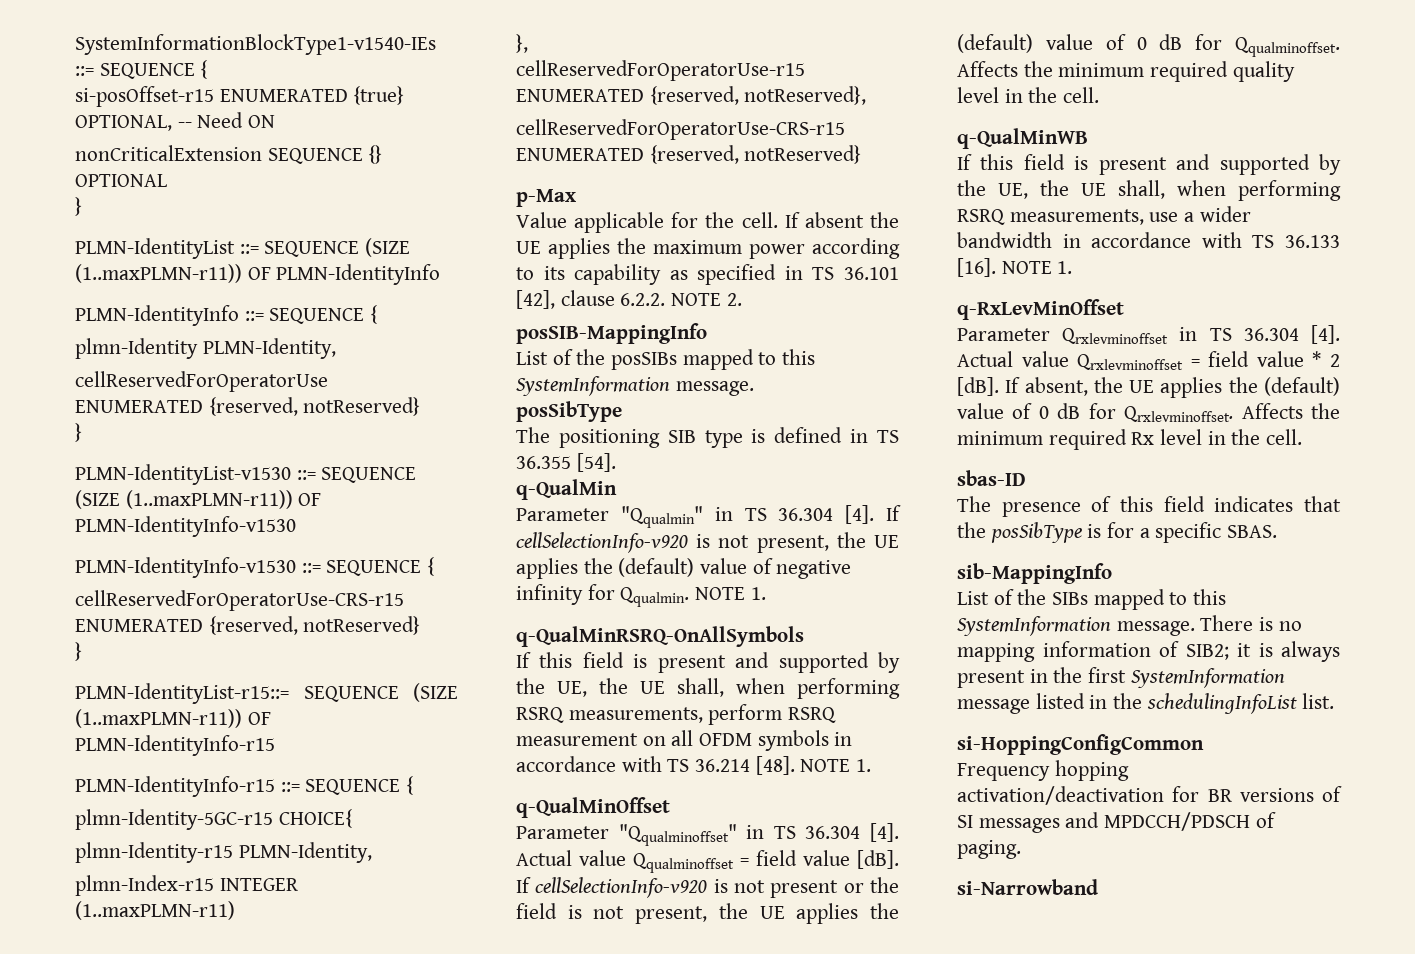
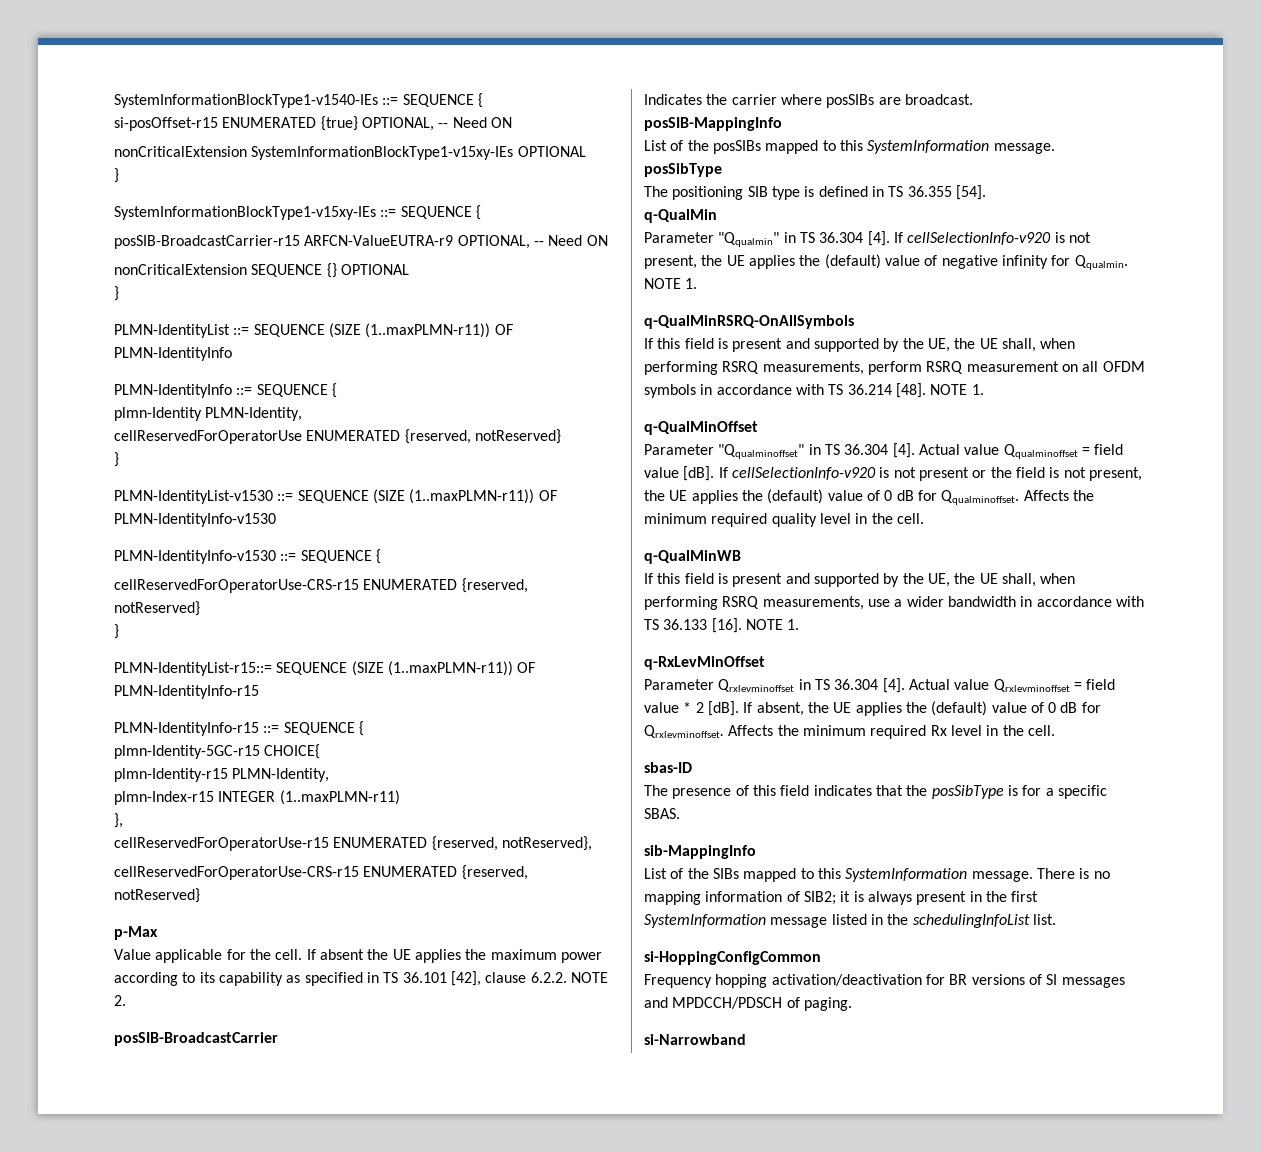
+ nonCriticalExtension SystemInformationBlockType1-v15xy-IEs OPTIONAL
+ }
+ SystemInformationBlockType1-v15xy-IEs ::= SEQUENCE {
+ posSIB-BroadcastCarrier-r15 ARFCN-ValueEUTRA-r9 OPTIONAL, -- Need ON
+ posSIB-BroadcastCarrier
+ Indicates the carrier where posSIBs are broadcast.

